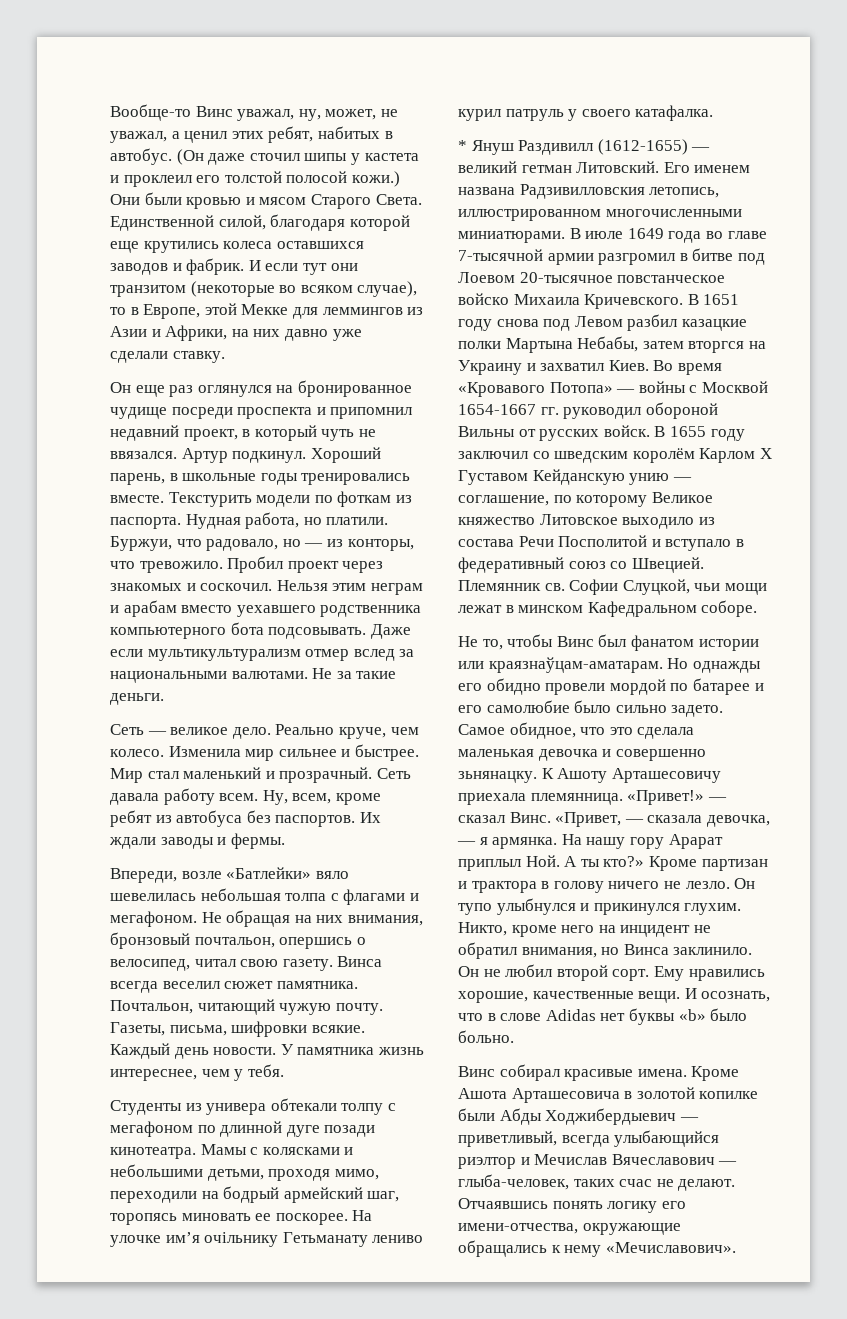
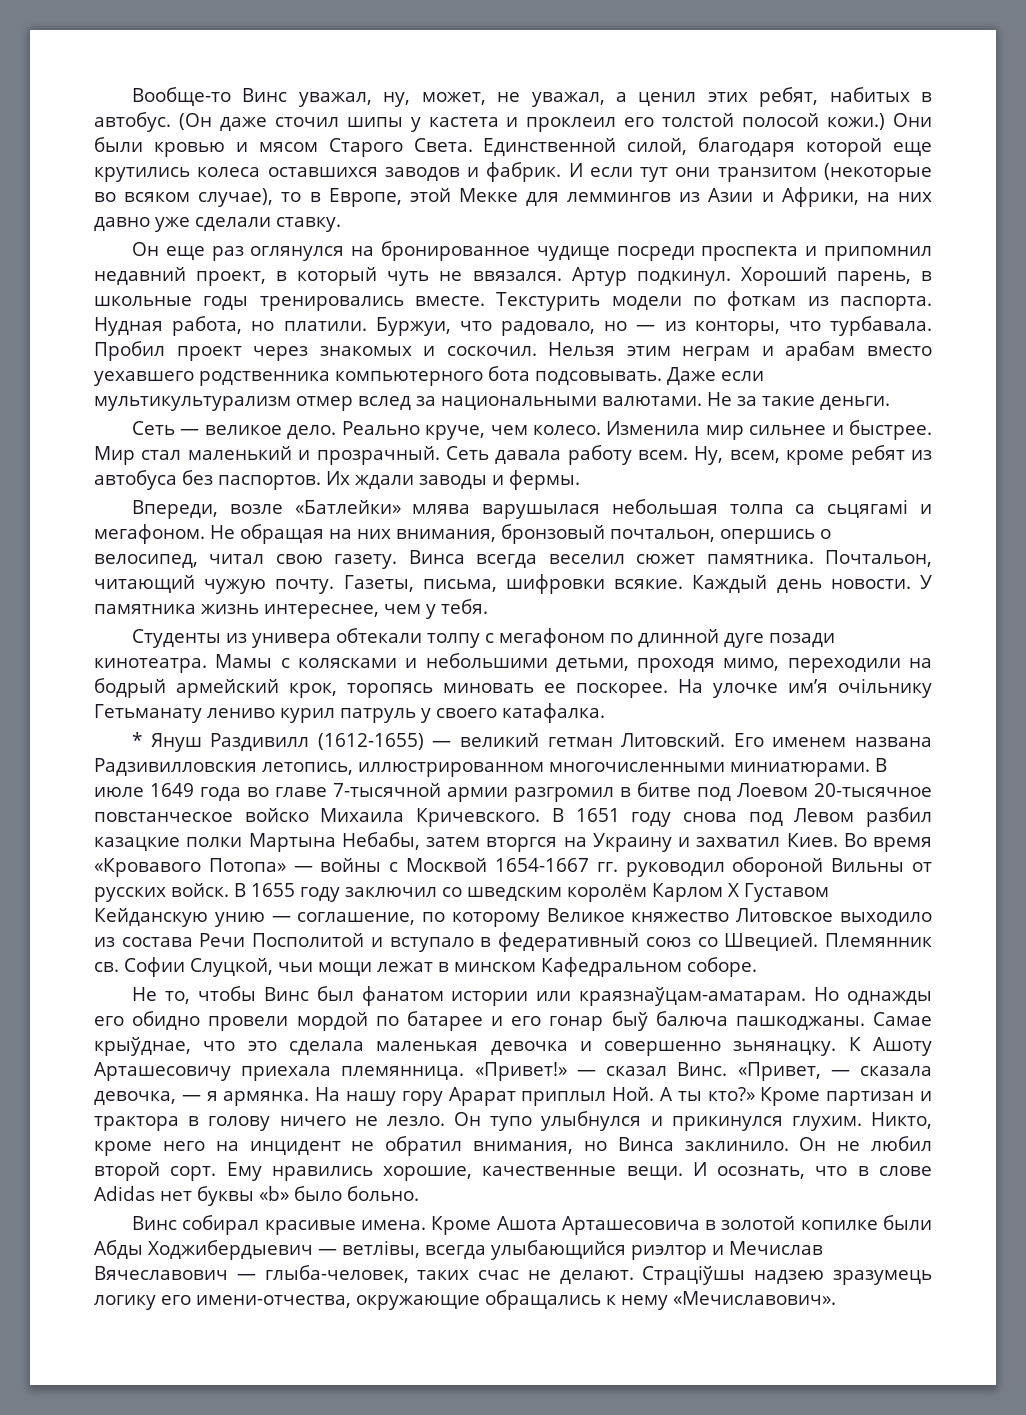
- Буржуи, что радовало, но — из конторы, что тревожило.
+ Буржуи, что радовало, но — из конторы, что турбавала.
- Впереди, возле «Батлейки» вяло шевелилась небольшая толпа с флагами и мегафоном.
+ Впереди, возле «Батлейки» млява варушылася небольшая толпа са сьцягамі и мегафоном.
- Мамы с колясками и небольшими детьми, проходя мимо, переходили на бодрый армейский шаг, торопясь миновать ее поскорее.
+ Мамы с колясками и небольшими детьми, проходя мимо, переходили на бодрый армейский крок, торопясь миновать ее поскорее.
- Но однажды его обидно провели мордой по батарее и его самолюбие было сильно задето. Самое обидное, что это сделала маленькая девочка и совершенно зьнянацку.
+ Но однажды его обидно провели мордой по батарее и его гонар быў балюча пашкоджаны. Самае крыўднае, что это сделала маленькая девочка и совершенно зьнянацку.
- Кроме Ашота Арташесовича в золотой копилке были Абды Ходжибердыевич — приветливый, всегда улыбающийся риэлтор и Мечислав Вячеславович — глыба-человек, таких счас не делают.
+ Кроме Ашота Арташесовича в золотой копилке были Абды Ходжибердыевич — ветлівы, всегда улыбающийся риэлтор и Мечислав Вячеславович — глыба-человек, таких счас не делают.
- Отчаявшись понять логику его имени-отчества, окружающие обращались к нему «Мечиславович».
+ Страціўшы надзею зразумець логику его имени-отчества, окружающие обращались к нему «Мечиславович».

